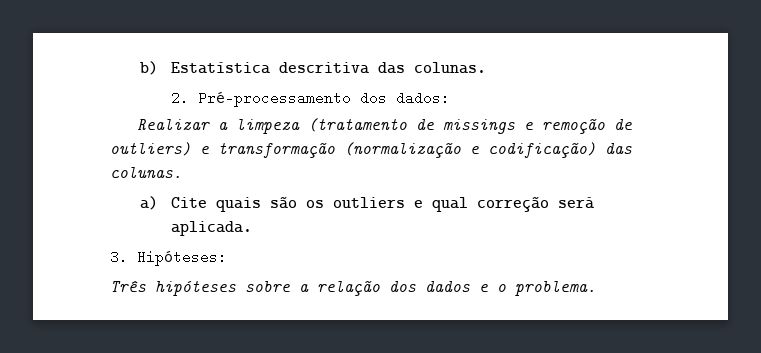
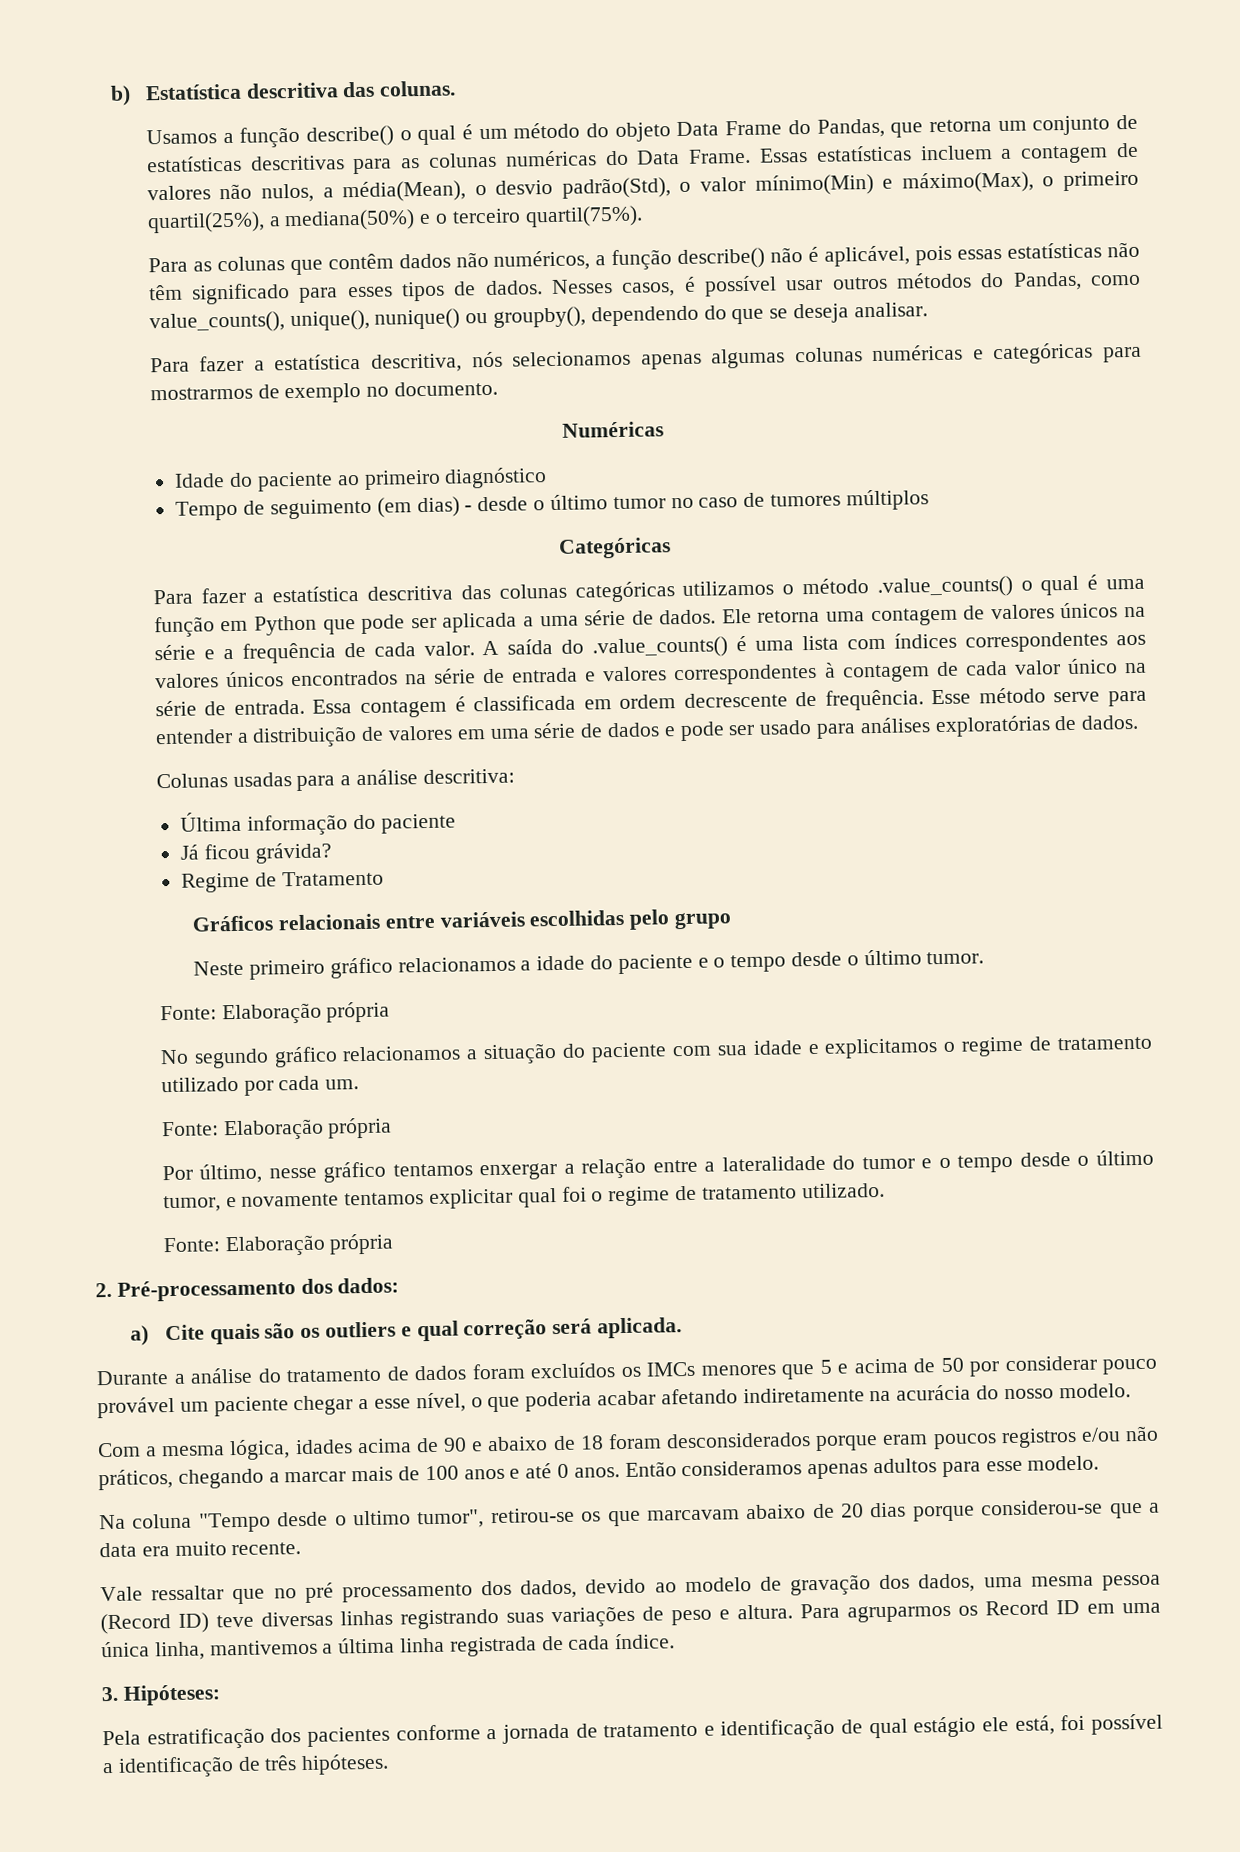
+ Usamos a função describe() o qual é um método do objeto Data Frame do Pandas, que retorna um conjunto de estatísticas descritivas para as colunas numéricas do Data Frame. Essas estatísticas incluem a contagem de valores não nulos, a média(Mean), o desvio padrão(Std), o valor mínimo(Min) e máximo(Max), o primeiro quartil(25%), a mediana(50%) e o terceiro quartil(75%).
+ Para as colunas que contêm dados não numéricos, a função describe() não é aplicável, pois essas estatísticas não têm significado para esses tipos de dados. Nesses casos, é possível usar outros métodos do Pandas, como value_counts(), unique(), nunique() ou groupby(), dependendo do que se deseja analisar.
+ Para fazer a estatística descritiva, nós selecionamos apenas algumas colunas numéricas e categóricas para mostrarmos de exemplo no documento.
+ Numéricas
+ Idade do paciente ao primeiro diagnóstico
+ Tempo de seguimento (em dias) - desde o último tumor no caso de tumores múltiplos
+ Categóricas
+ Para fazer a estatística descritiva das colunas categóricas utilizamos o método .value_counts() o qual é uma função em Python que pode ser aplicada a uma série de dados. Ele retorna uma contagem de valores únicos na série e a frequência de cada valor. A saída do .value_counts() é uma lista com índices correspondentes aos valores únicos encontrados na série de entrada e valores correspondentes à contagem de cada valor único na série de entrada. Essa contagem é classificada em ordem decrescente de frequência. Esse método serve para entender a distribuição de valores em uma série de dados e pode ser usado para análises exploratórias de dados.
+ Colunas usadas para a análise descritiva:
+ Última informação do paciente
+ Já ficou grávida?
+ Regime de Tratamento
+ Gráficos relacionais entre variáveis escolhidas pelo grupo
+ Neste primeiro gráfico relacionamos a idade do paciente e o tempo desde o último tumor.
+ Fonte: Elaboração própria
+ No segundo gráfico relacionamos a situação do paciente com sua idade e explicitamos o regime de tratamento utilizado por cada um.
+ Fonte: Elaboração própria
+ Por último, nesse gráfico tentamos enxergar a relação entre a lateralidade do tumor e o tempo desde o último tumor, e novamente tentamos explicitar qual foi o regime de tratamento utilizado.
+ Fonte: Elaboração própria
  2. Pré-processamento dos dados:
- Realizar a limpeza (tratamento de missings e remoção de outliers) e transformação (normalização e codificação) das colunas.
+ Durante a análise do tratamento de dados foram excluídos os IMCs menores que 5 e acima de 50 por considerar pouco provável um paciente chegar a esse nível, o que poderia acabar afetando indiretamente na acurácia do nosso modelo.
+ Com a mesma lógica, idades acima de 90 e abaixo de 18 foram desconsiderados porque eram poucos registros e/ou não práticos, chegando a marcar mais de 100 anos e até 0 anos. Então consideramos apenas adultos para esse modelo.
+ Na coluna "Tempo desde o ultimo tumor", retirou-se os que marcavam abaixo de 20 dias porque considerou-se que a data era muito recente.
+ Vale ressaltar que no pré processamento dos dados, devido ao modelo de gravação dos dados, uma mesma pessoa (Record ID) teve diversas linhas registrando suas variações de peso e altura. Para agruparmos os Record ID em uma única linha, mantivemos a última linha registrada de cada índice.
  3. Hipóteses:
- Três hipóteses sobre a relação dos dados e o problema.
+ Pela estratificação dos pacientes conforme a jornada de tratamento e identificação de qual estágio ele está, foi possível a identificação de três hipóteses.

